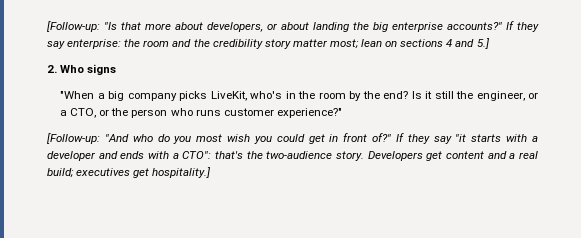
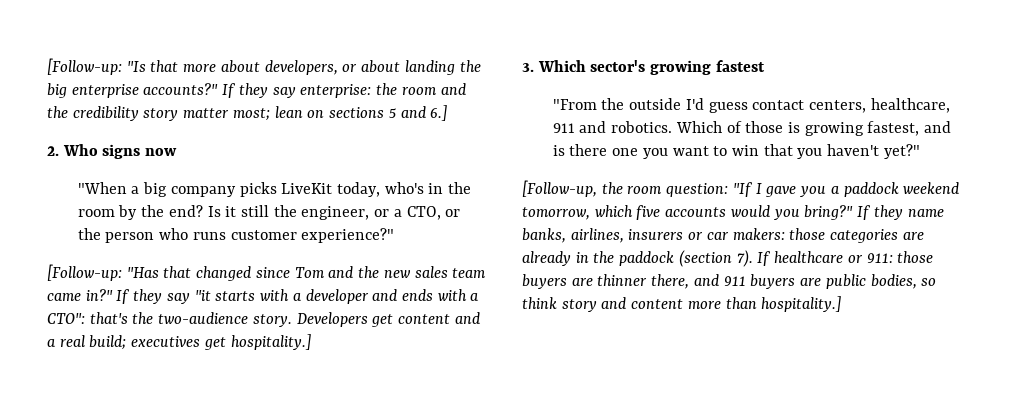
- If they say enterprise: the room and the credibility story matter most; lean on sections 4 and 5.]
+ If they say enterprise: the room and the credibility story matter most; lean on sections 5 and 6.]
- 2. Who signs
+ 2. Who signs now
- "When a big company picks LiveKit, who's in the room by the end?
+ "When a big company picks LiveKit today, who's in the room by the end?
- [Follow-up: "And who do you most wish you could get in front of?"
+ [Follow-up: "Has that changed since Tom and the new sales team came in?"
+ 3. Which sector's growing fastest
+ "From the outside I'd guess contact centers, healthcare, 911 and robotics. Which of those is growing fastest, and is there one you want to win that you haven't yet?"
+ [Follow-up, the room question: "If I gave you a paddock weekend tomorrow, which five accounts would you bring?" If they name banks, airlines, insurers or car makers: those categories are already in the paddock (section 7). If healthcare or 911: those buyers are thinner there, and 911 buyers are public bodies, so think story and content more than hospitality.]

